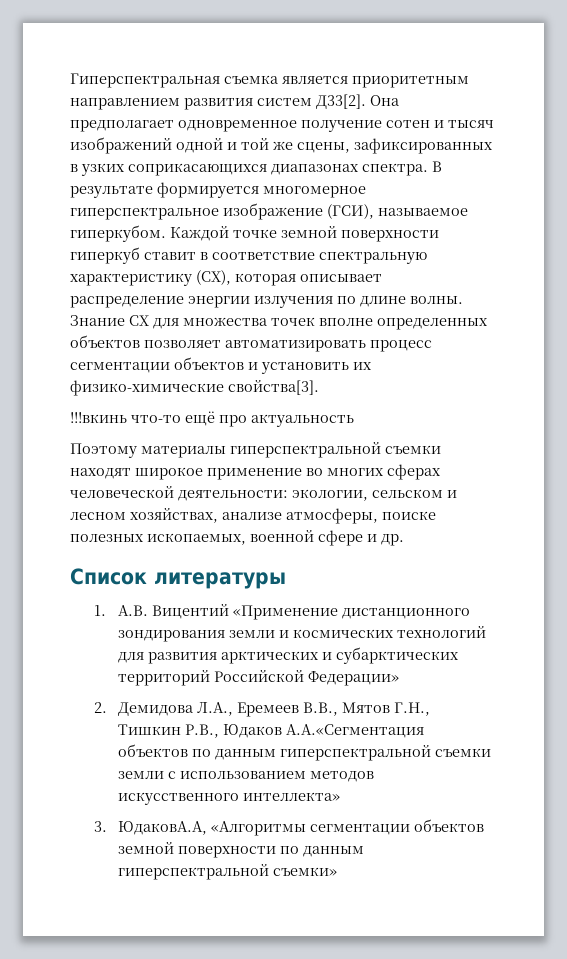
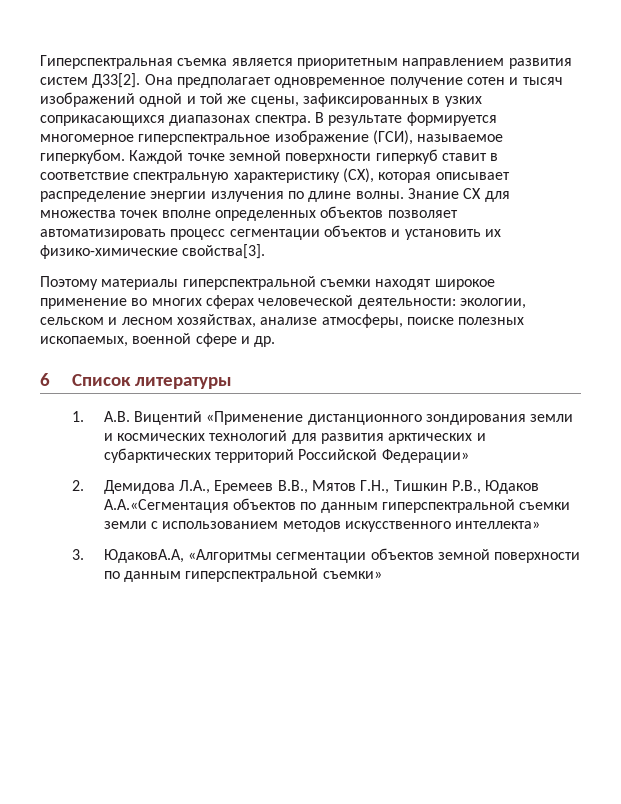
- !!!вкинь что-то ещё про актуальность
- Список литературы
+ 6 Список литературы

